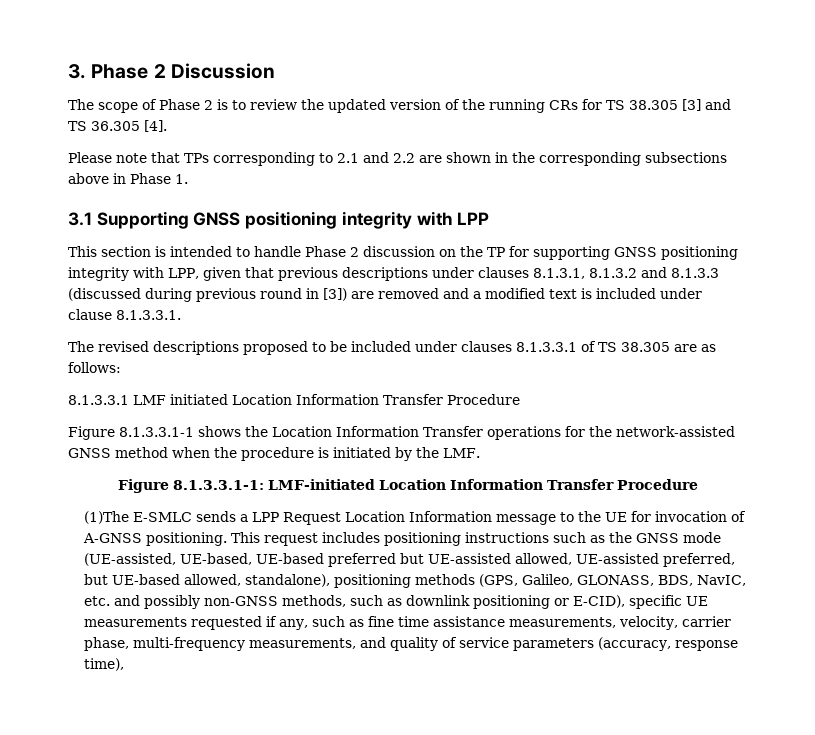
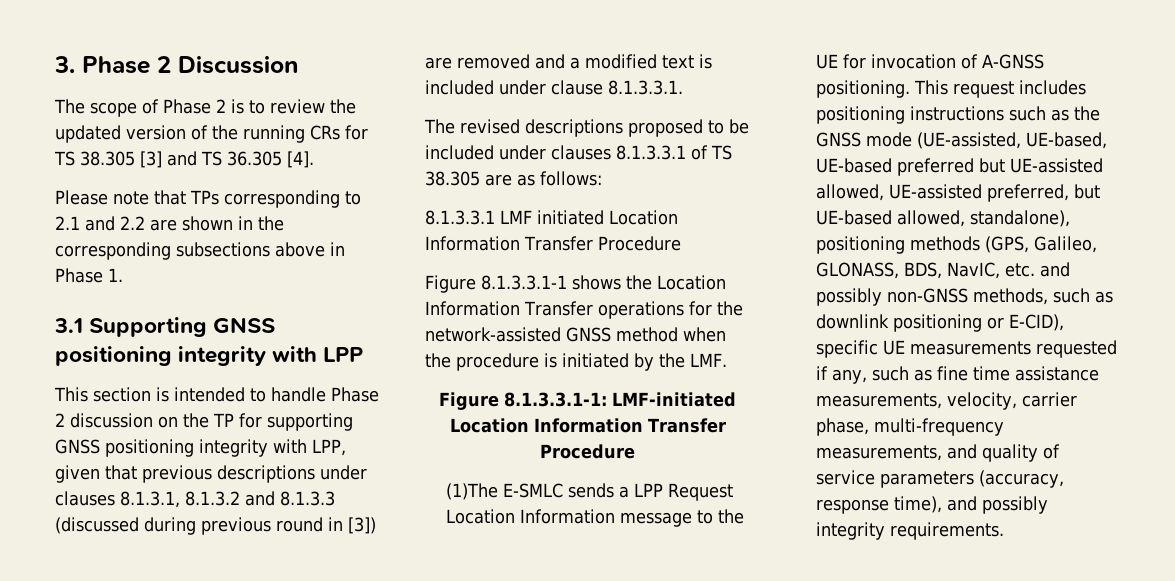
- This request includes positioning instructions such as the GNSS mode (UE-assisted, UE-based, UE-based preferred but UE-assisted allowed, UE-assisted preferred, but UE-based allowed, standalone), positioning methods (GPS, Galileo, GLONASS, BDS, NavIC, etc. and possibly non-GNSS methods, such as downlink positioning or E-CID), specific UE measurements requested if any, such as fine time assistance measurements, velocity, carrier phase, multi-frequency measurements, and quality of service parameters (accuracy, response time),
+ This request includes positioning instructions such as the GNSS mode (UE-assisted, UE-based, UE-based preferred but UE-assisted allowed, UE-assisted preferred, but UE-based allowed, standalone), positioning methods (GPS, Galileo, GLONASS, BDS, NavIC, etc. and possibly non-GNSS methods, such as downlink positioning or E-CID), specific UE measurements requested if any, such as fine time assistance measurements, velocity, carrier phase, multi-frequency measurements, and quality of service parameters (accuracy, response time), and possibly integrity requirements.

